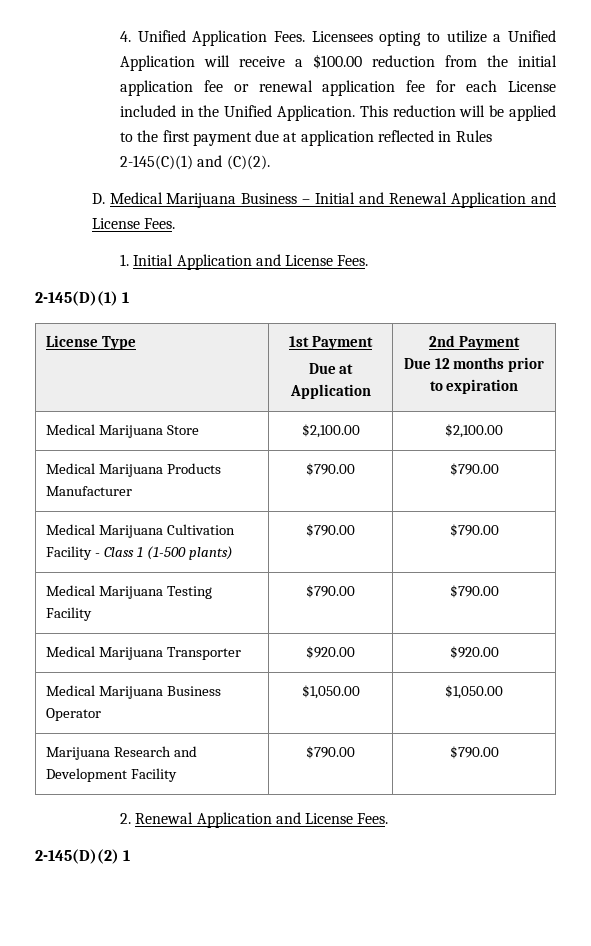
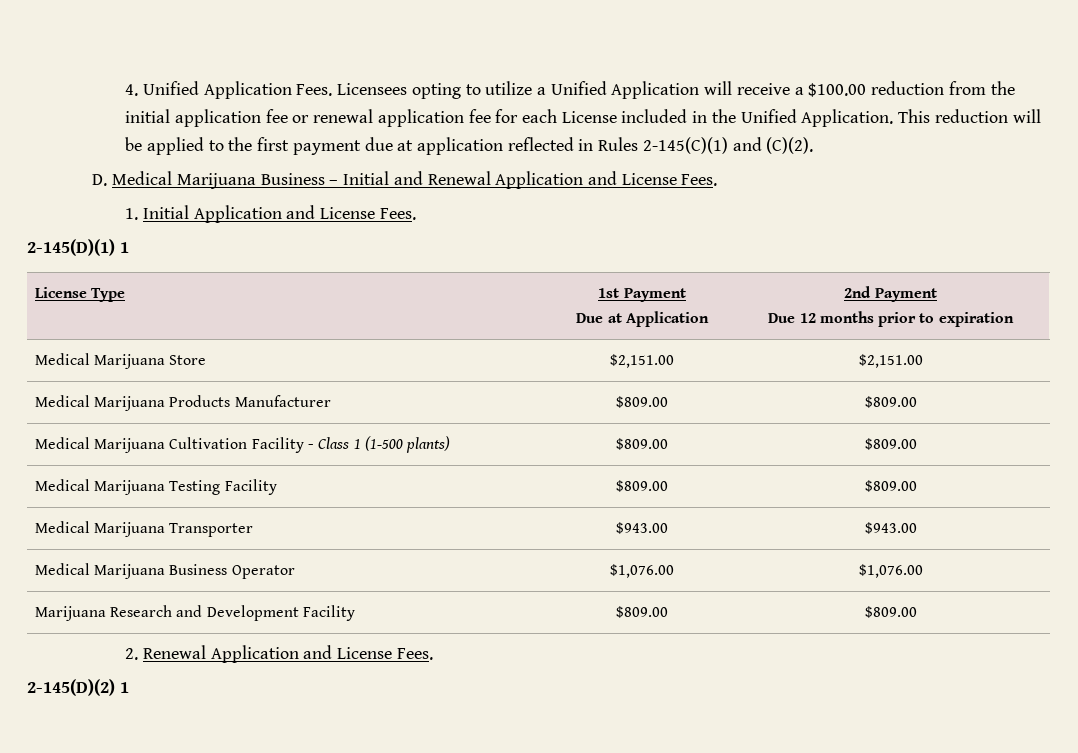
- Medical Marijuana Store | $2,100.00 | $2,100.00
+ Medical Marijuana Store | $2,151.00 | $2,151.00
- Medical Marijuana Products Manufacturer | $790.00 | $790.00
+ Medical Marijuana Products Manufacturer | $809.00 | $809.00
- Medical Marijuana Cultivation Facility - Class 1 (1-500 plants) | $790.00 | $790.00
+ Medical Marijuana Cultivation Facility - Class 1 (1-500 plants) | $809.00 | $809.00
- Medical Marijuana Testing Facility | $790.00 | $790.00
+ Medical Marijuana Testing Facility | $809.00 | $809.00
- Medical Marijuana Transporter | $920.00 | $920.00
+ Medical Marijuana Transporter | $943.00 | $943.00
- Medical Marijuana Business Operator | $1,050.00 | $1,050.00
+ Medical Marijuana Business Operator | $1,076.00 | $1,076.00
- Marijuana Research and Development Facility | $790.00 | $790.00
+ Marijuana Research and Development Facility | $809.00 | $809.00

